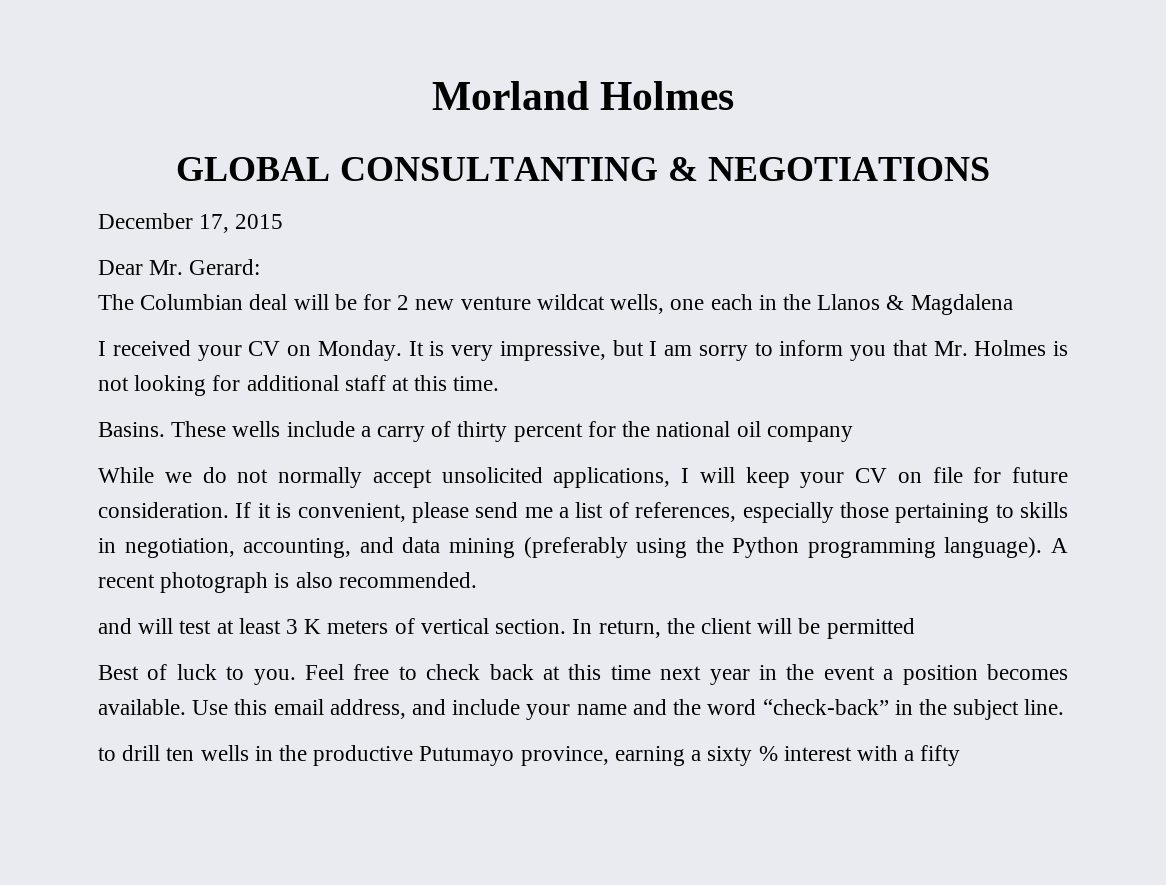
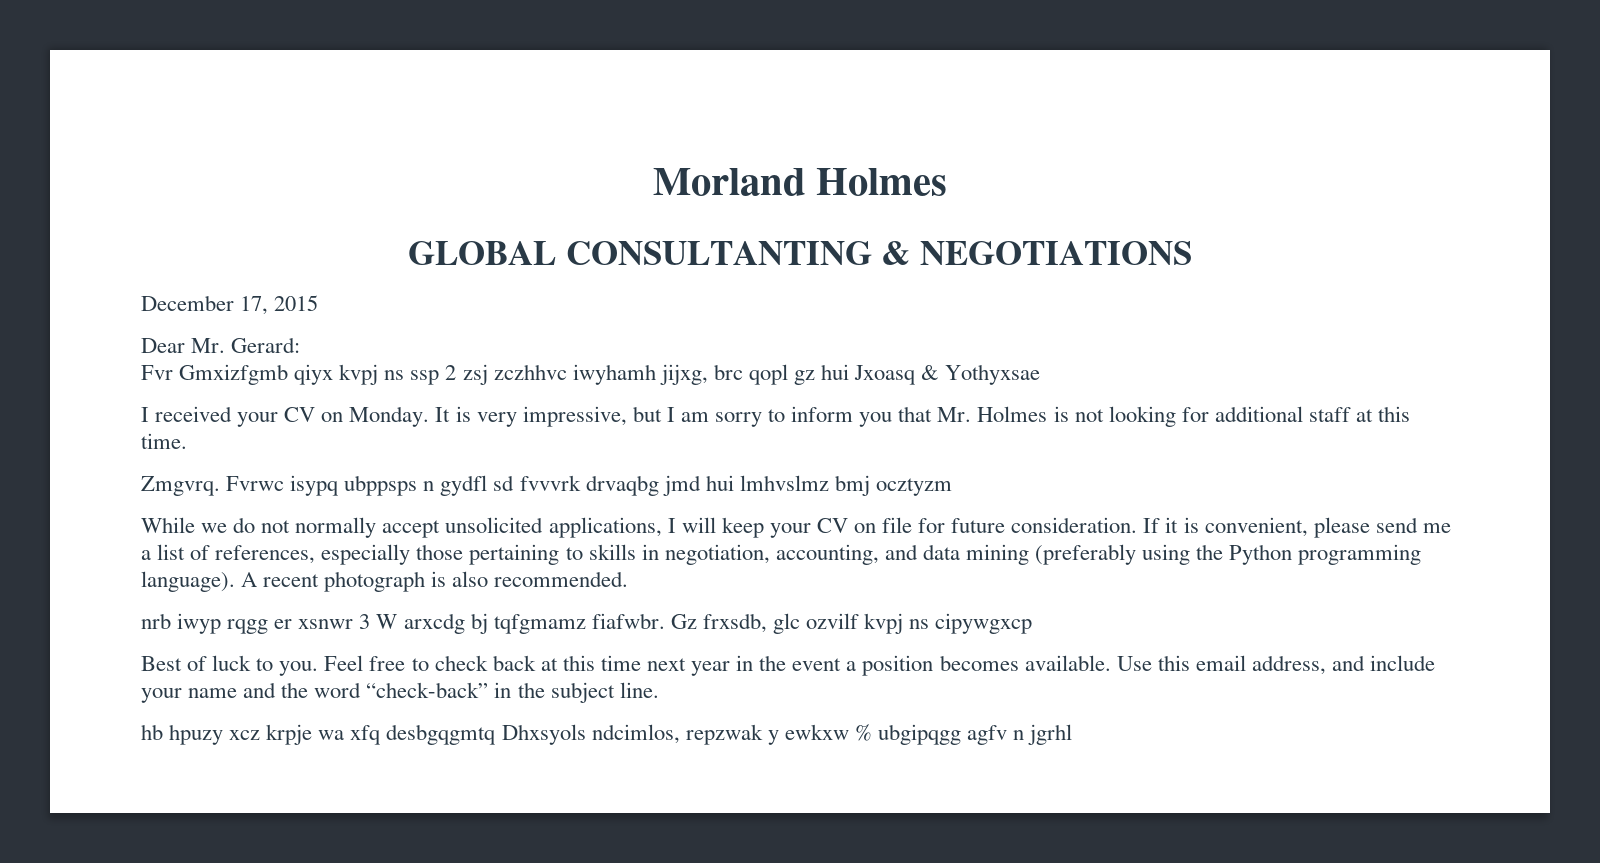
- The Columbian deal will be for 2 new venture wildcat wells, one each in the Llanos & Magdalena
+ Fvr Gmxizfgmb qiyx kvpj ns ssp 2 zsj zczhhvc iwyhamh jijxg, brc qopl gz hui Jxoasq & Yothyxsae
- Basins. These wells include a carry of thirty percent for the national oil company
+ Zmgvrq. Fvrwc isypq ubppsps n gydfl sd fvvvrk drvaqbg jmd hui lmhvslmz bmj ocztyzm
- and will test at least 3 K meters of vertical section. In return, the client will be permitted
+ nrb iwyp rqgg er xsnwr 3 W arxcdg bj tqfgmamz fiafwbr. Gz frxsdb, glc ozvilf kvpj ns cipywgxcp
- to drill ten wells in the productive Putumayo province, earning a sixty % interest with a fifty
+ hb hpuzy xcz krpje wa xfq desbgqgmtq Dhxsyols ndcimlos, repzwak y ewkxw % ubgipqgg agfv n jgrhl

